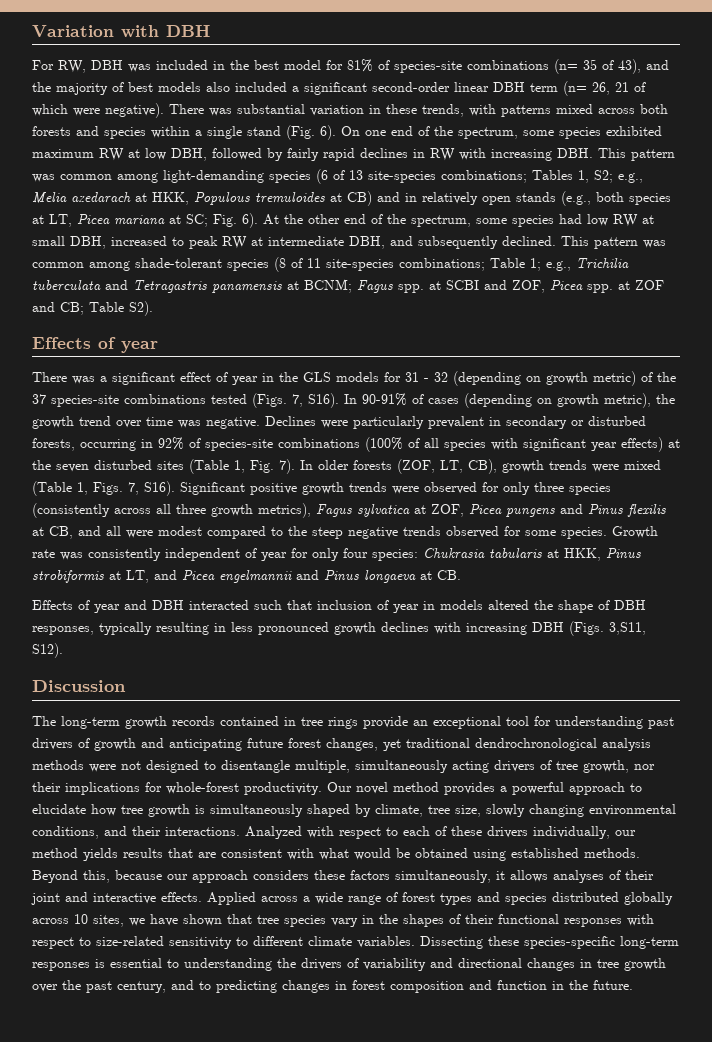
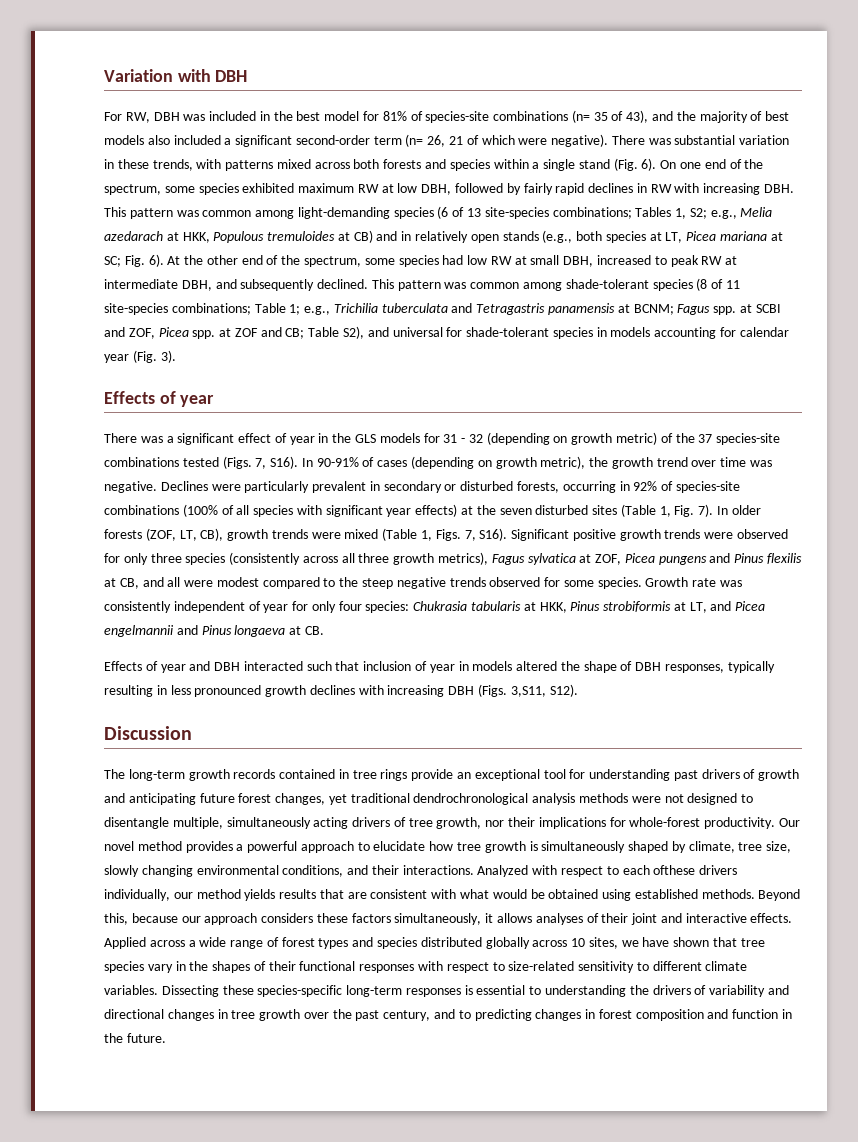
- For RW, DBH was included in the best model for 81% of species-site combinations (n= 35 of 43), and the majority of best models also included a significant second-order linear DBH term (n= 26, 21 of which were negative).
+ For RW, DBH was included in the best model for 81% of species-site combinations (n= 35 of 43), and the majority of best models also included a significant second-order term (n= 26, 21 of which were negative).
- This pattern was common among shade-tolerant species (8 of 11 site-species combinations; Table 1; e.g., Trichilia tuberculata and Tetragastris panamensis at BCNM; Fagus spp. at SCBI and ZOF, Picea spp. at ZOF and CB; Table S2).
+ This pattern was common among shade-tolerant species (8 of 11 site-species combinations; Table 1; e.g., Trichilia tuberculata and Tetragastris panamensis at BCNM; Fagus spp. at SCBI and ZOF, Picea spp. at ZOF and CB; Table S2), and universal for shade-tolerant species in models accounting for calendar year (Fig. 3).
- Analyzed with respect to each of these drivers individually, our method yields results that are consistent with what would be obtained using established methods.
+ Analyzed with respect to each ofthese drivers individually, our method yields results that are consistent with what would be obtained using established methods.

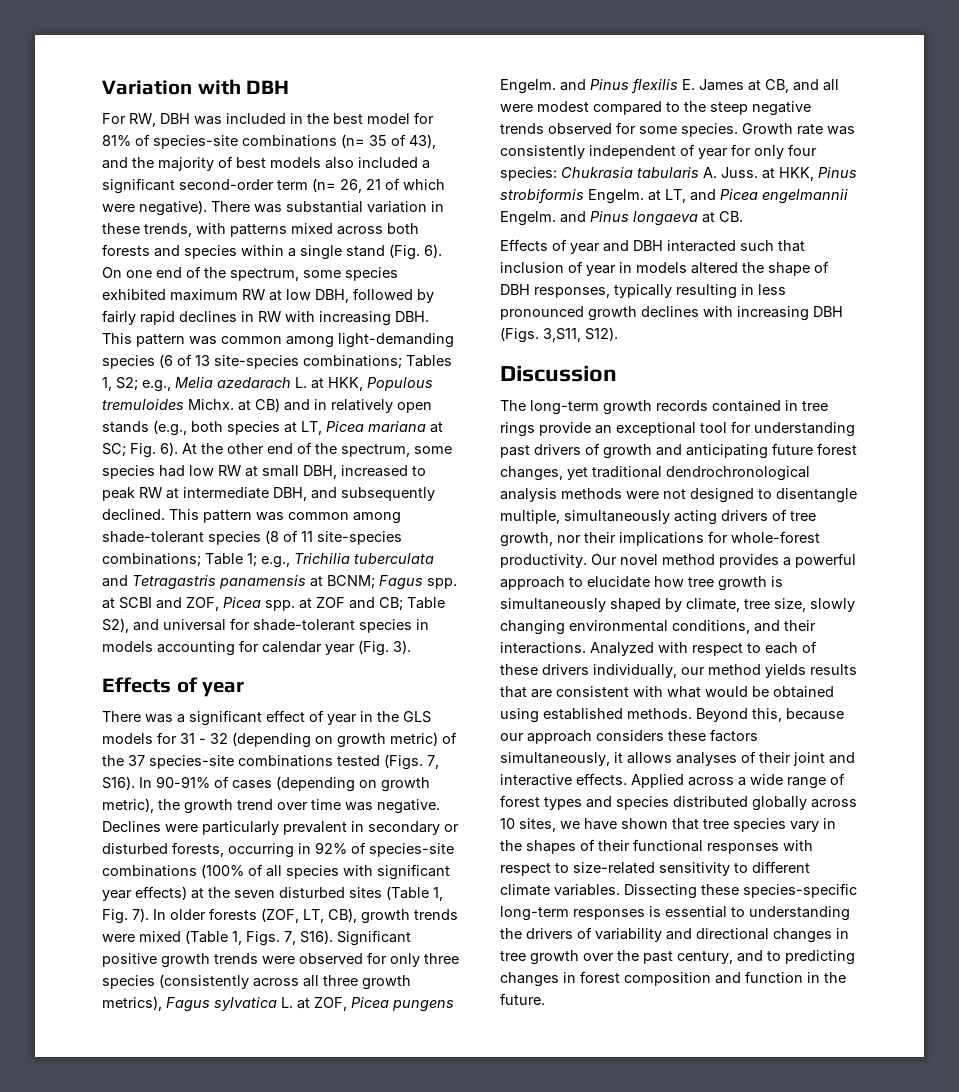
- e.g., Melia azedarach at HKK, Populous tremuloides at CB) and in relatively open stands (e.g., both species at LT, Picea mariana at SC;
+ e.g., Melia azedarach L. at HKK, Populous tremuloides Michx. at CB) and in relatively open stands (e.g., both species at LT, Picea mariana at SC;
- Significant positive growth trends were observed for only three species (consistently across all three growth metrics), Fagus sylvatica at ZOF, Picea pungens and Pinus flexilis at CB, and all were modest compared to the steep negative trends observed for some species.
+ Significant positive growth trends were observed for only three species (consistently across all three growth metrics), Fagus sylvatica L. at ZOF, Picea pungens Engelm. and Pinus flexilis E. James at CB, and all were modest compared to the steep negative trends observed for some species.
- Growth rate was consistently independent of year for only four species: Chukrasia tabularis at HKK, Pinus strobiformis at LT, and Picea engelmannii and Pinus longaeva at CB.
+ Growth rate was consistently independent of year for only four species: Chukrasia tabularis A. Juss. at HKK, Pinus strobiformis Engelm. at LT, and Picea engelmannii Engelm. and Pinus longaeva at CB.
- Analyzed with respect to each ofthese drivers individually, our method yields results that are consistent with what would be obtained using established methods.
+ Analyzed with respect to each of these drivers individually, our method yields results that are consistent with what would be obtained using established methods.

